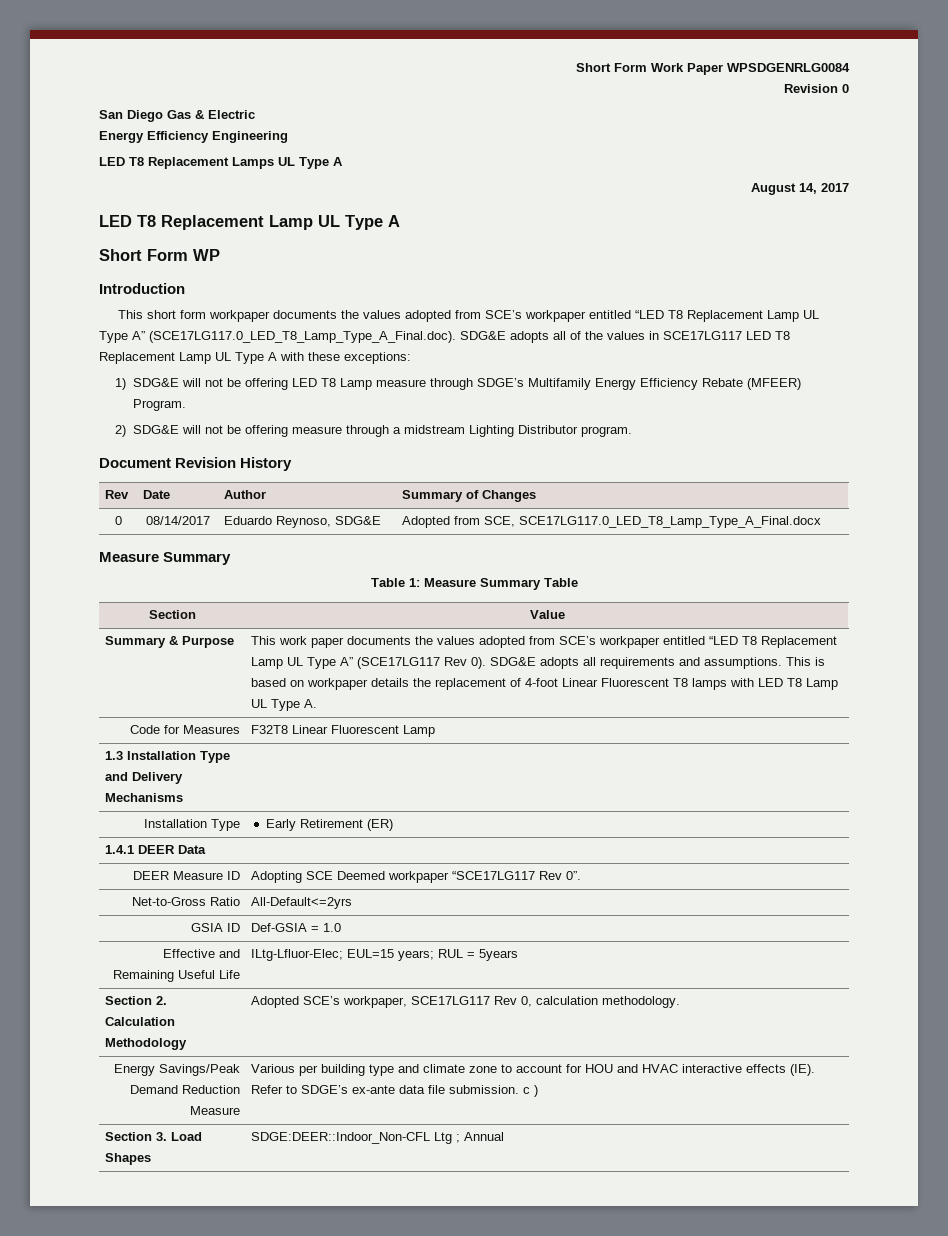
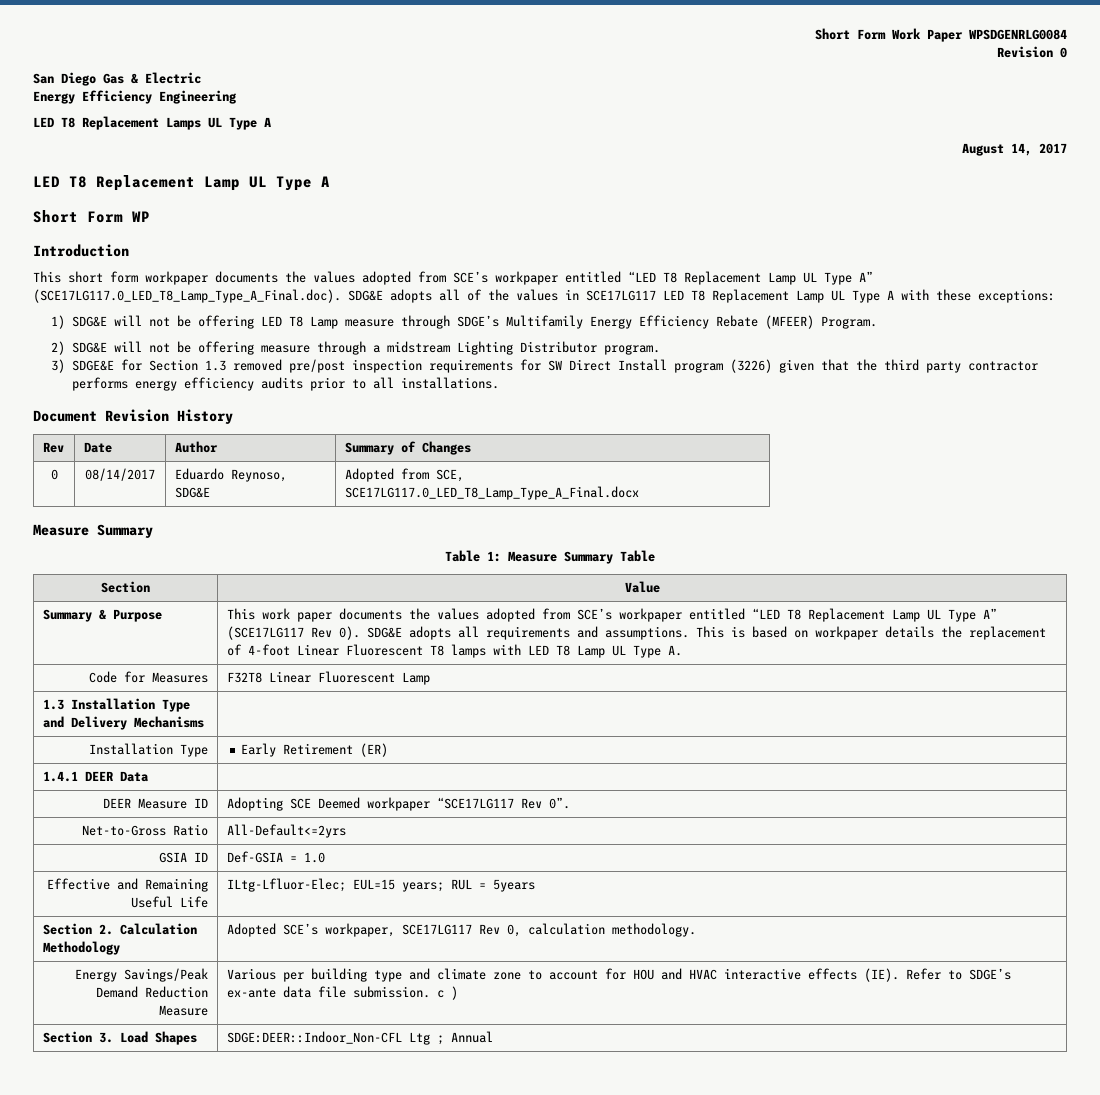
+ 3) SDGE&E for Section 1.3 removed pre/post inspection requirements for SW Direct Install program (3226) given that the third party contractor performs energy efficiency audits prior to all installations.

